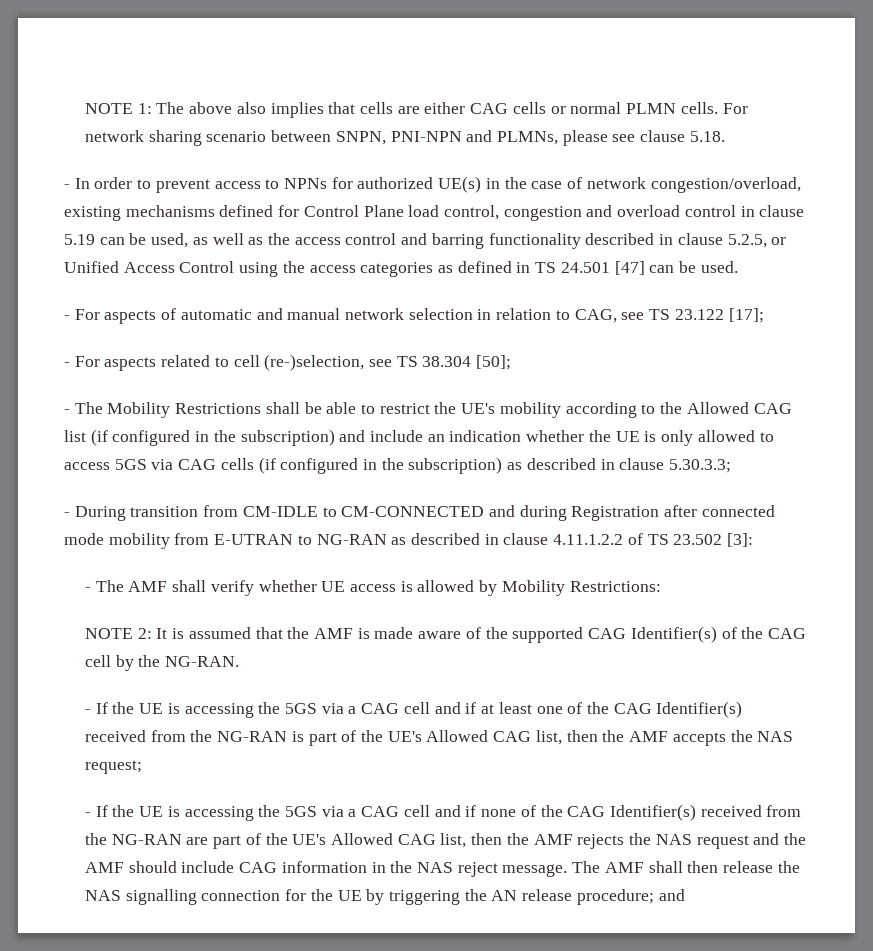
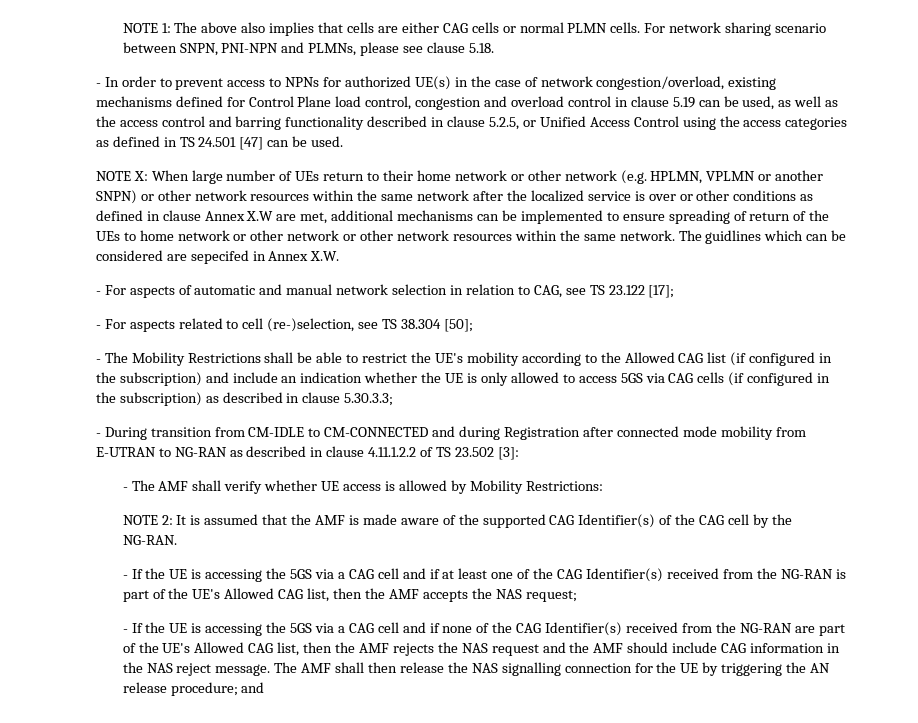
+ NOTE X: When large number of UEs return to their home network or other network (e.g. HPLMN, VPLMN or another SNPN) or other network resources within the same network after the localized service is over or other conditions as defined in clause Annex X.W are met, additional mechanisms can be implemented to ensure spreading of return of the UEs to home network or other network or other network resources within the same network. The guidlines which can be considered are sepecifed in Annex X.W.

